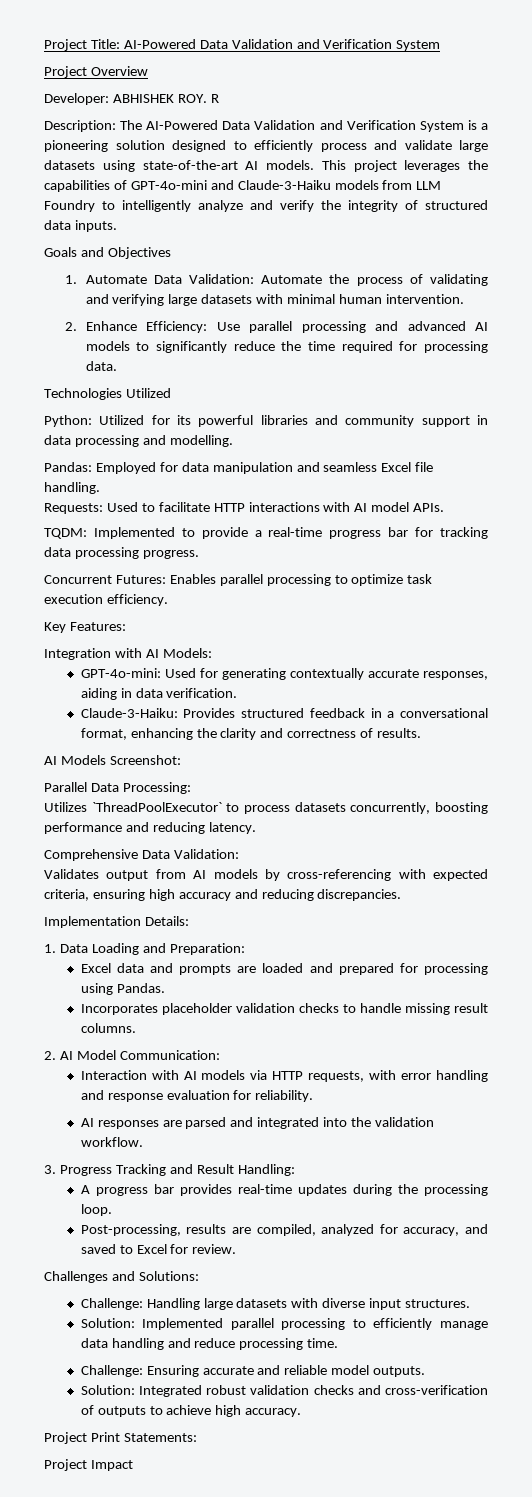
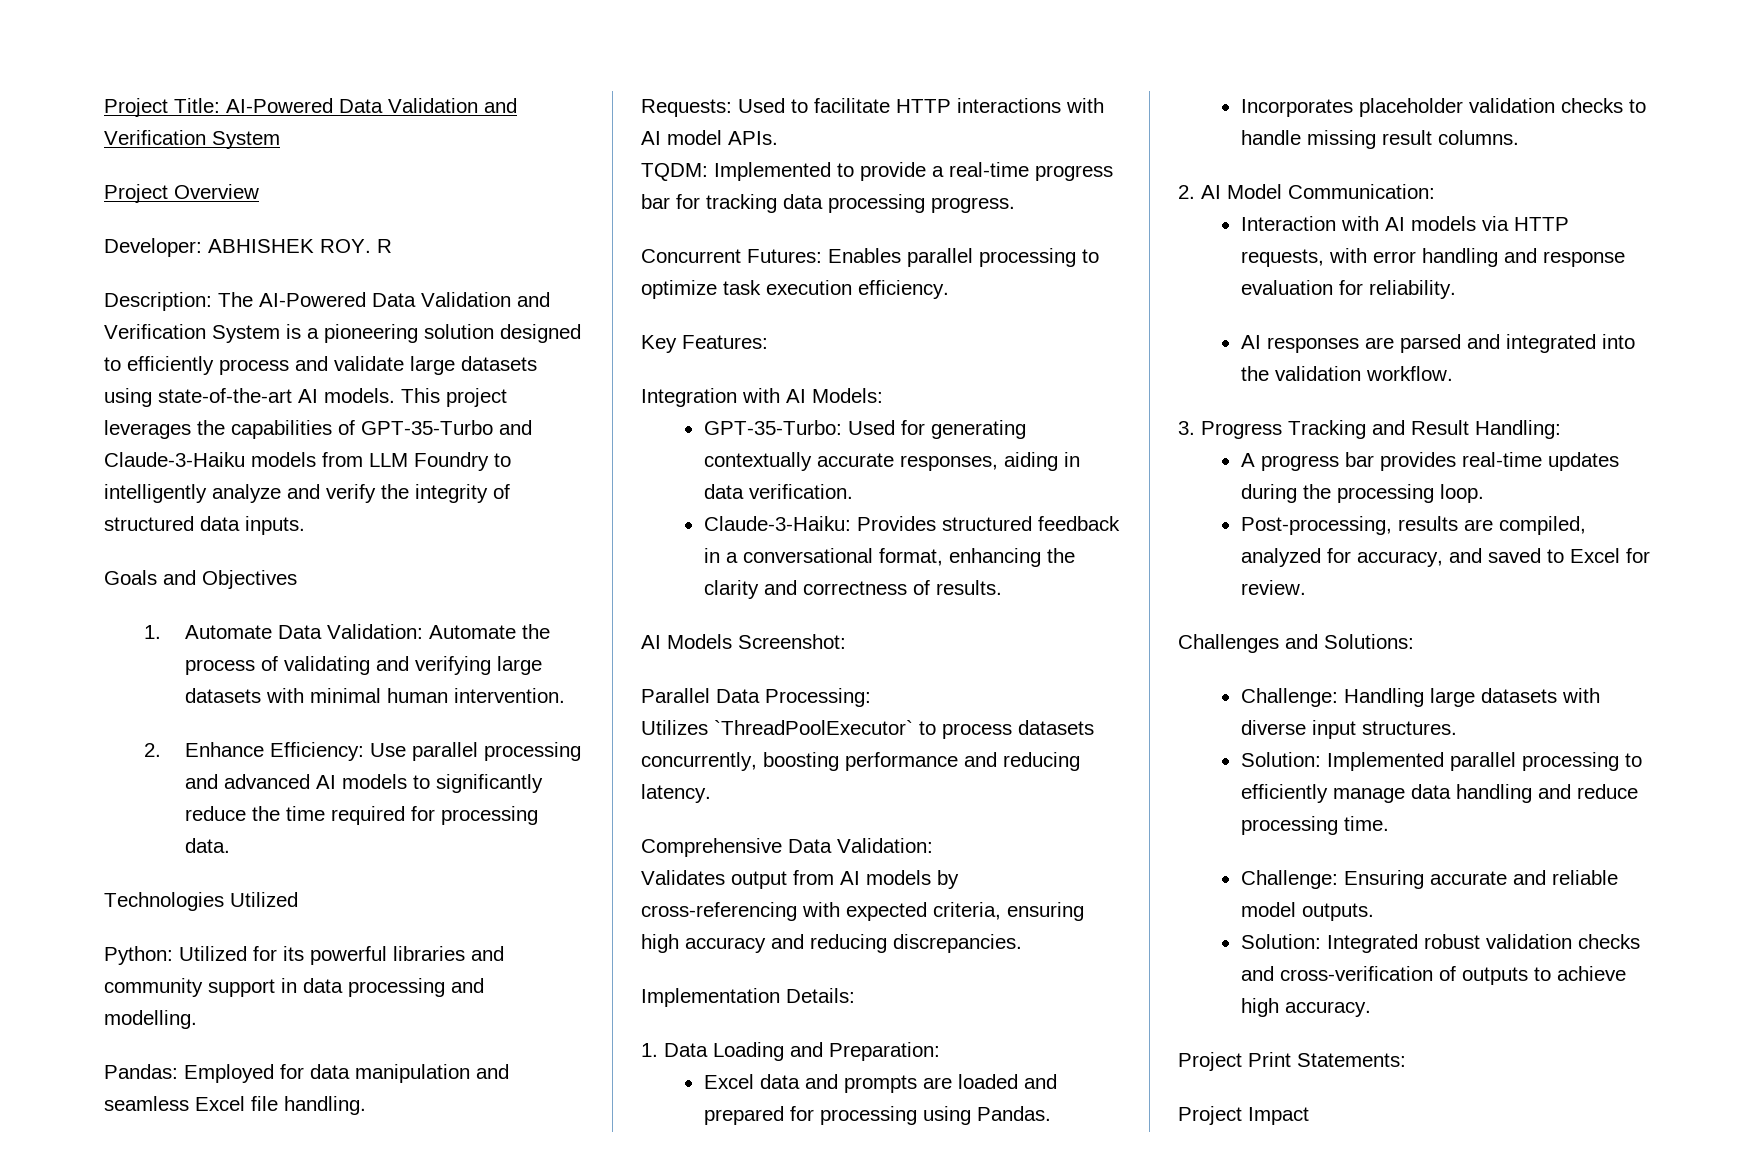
- This project leverages the capabilities of GPT-4o-mini and Claude-3-Haiku models from LLM Foundry to intelligently analyze and verify the integrity of structured data inputs.
+ This project leverages the capabilities of GPT-35-Turbo and Claude-3-Haiku models from LLM Foundry to intelligently analyze and verify the integrity of structured data inputs.
- GPT-4o-mini: Used for generating contextually accurate responses, aiding in data verification.
+ GPT-35-Turbo: Used for generating contextually accurate responses, aiding in data verification.

